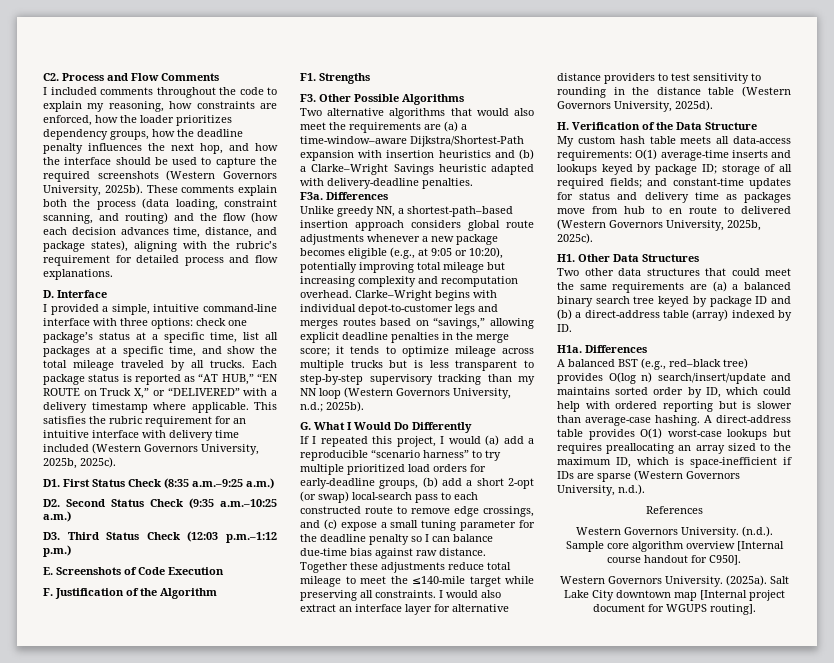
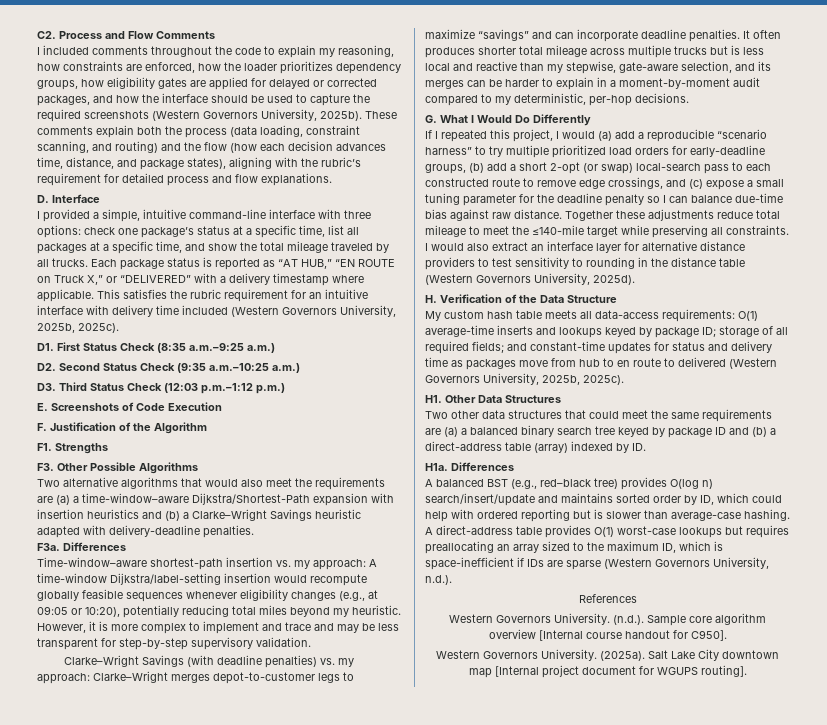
- I included comments throughout the code to explain my reasoning, how constraints are enforced, how the loader prioritizes dependency groups, how the deadline penalty influences the next hop, and how the interface should be used to capture the required screenshots (Western Governors University, 2025b).
+ I included comments throughout the code to explain my reasoning, how constraints are enforced, how the loader prioritizes dependency groups, how eligibility gates are applied for delayed or corrected packages, and how the interface should be used to capture the required screenshots (Western Governors University, 2025b).
- Unlike greedy NN, a shortest-path–based insertion approach considers global route adjustments whenever a new package becomes eligible (e.g., at 9:05 or 10:20), potentially improving total mileage but increasing complexity and recomputation overhead. Clarke–Wright begins with individual depot-to-customer legs and merges routes based on “savings,” allowing explicit deadline penalties in the merge score; it tends to optimize mileage across multiple trucks but is less transparent to step-by-step supervisory tracking than my NN loop (Western Governors University, n.d.; 2025b).
+ Time-window–aware shortest-path insertion vs. my approach: A time-window Dijkstra/label-setting insertion would recompute globally feasible sequences whenever eligibility changes (e.g., at 09:05 or 10:20), potentially reducing total miles beyond my heuristic. However, it is more complex to implement and trace and may be less transparent for step-by-step supervisory validation.
+ Clarke–Wright Savings (with deadline penalties) vs. my approach: Clarke–Wright merges depot-to-customer legs to maximize “savings” and can incorporate deadline penalties. It often produces shorter total mileage across multiple trucks but is less local and reactive than my stepwise, gate-aware selection, and its merges can be harder to explain in a moment-by-moment audit compared to my deterministic, per-hop decisions.

